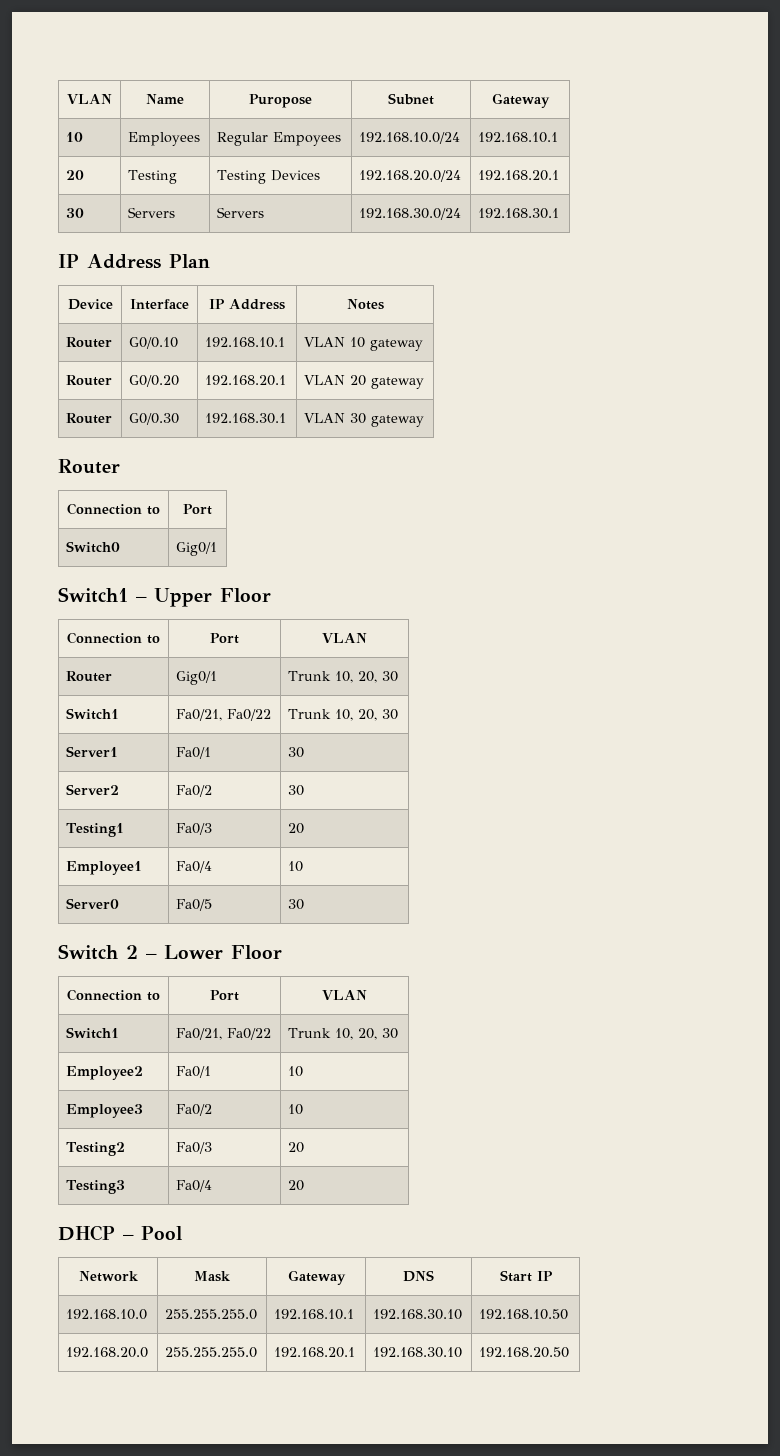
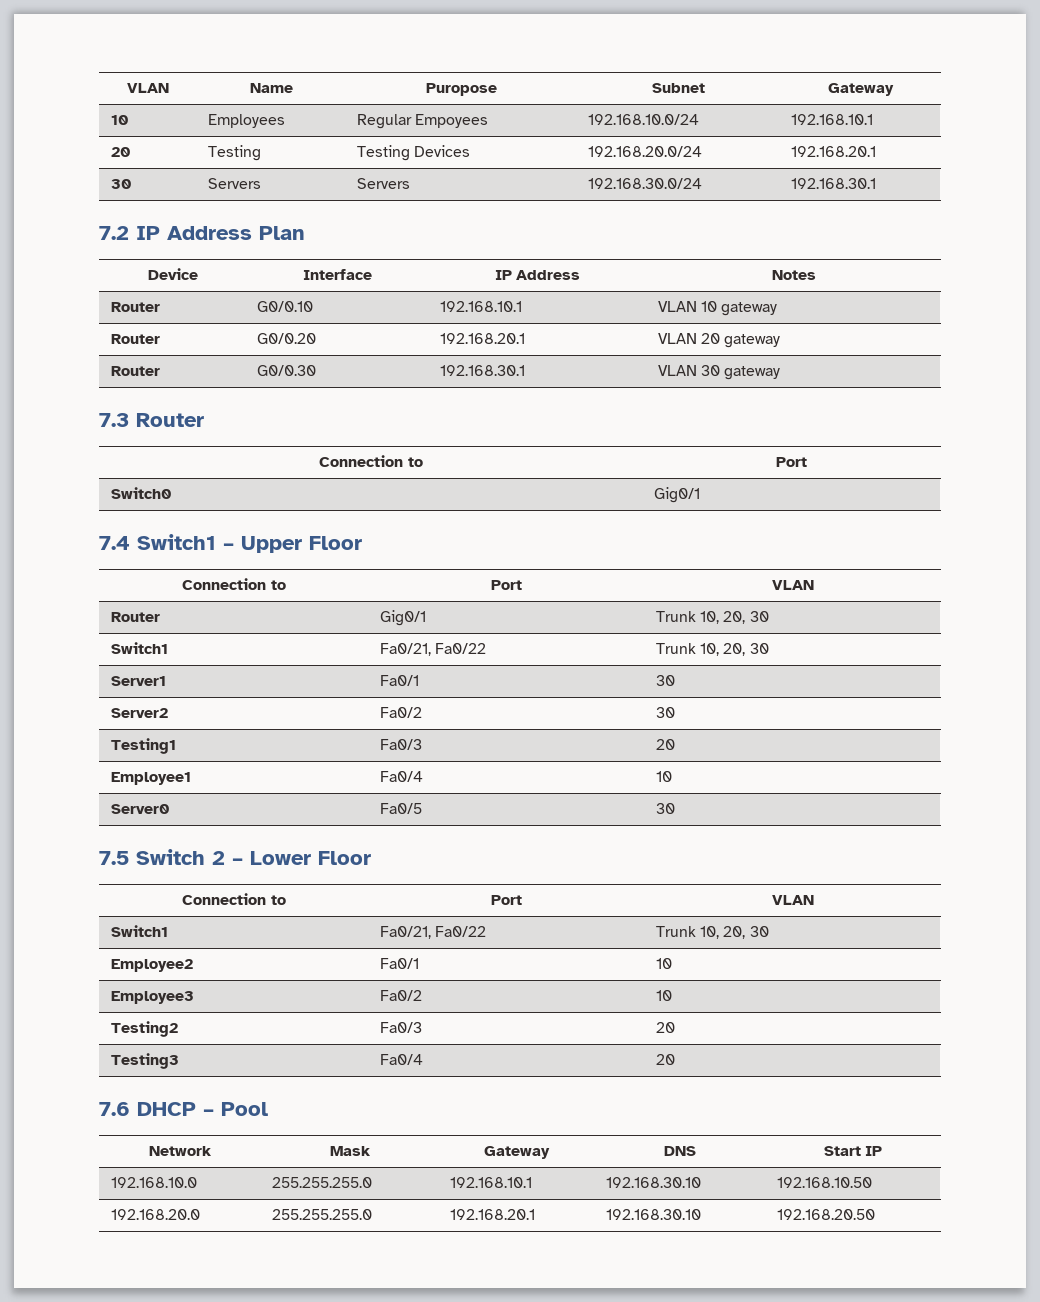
- IP Address Plan
+ 7.2 IP Address Plan
  Router | G0/0.30 | 192.168.30.1 | VLAN 30 gateway
- Router
+ 7.3 Router
- Switch1 – Upper Floor
+ 7.4 Switch1 – Upper Floor
- Switch 2 – Lower Floor
+ 7.5 Switch 2 – Lower Floor
- DHCP – Pool
+ 7.6 DHCP – Pool

